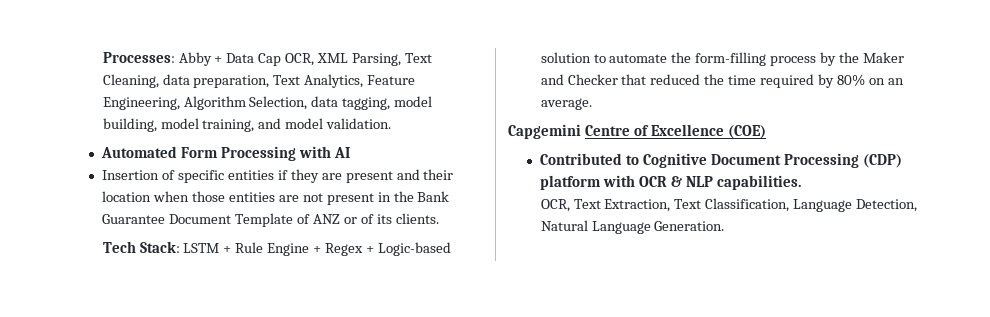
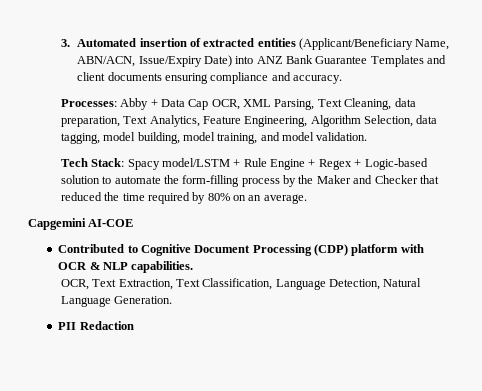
+ 3. Automated insertion of extracted entities (Applicant/Beneficiary Name, ABN/ACN, Issue/Expiry Date) into ANZ Bank Guarantee Templates and client documents ensuring compliance and accuracy.
- Automated Form Processing with AI
- Insertion of specific entities if they are present and their location when those entities are not present in the Bank Guarantee Document Template of ANZ or of its clients.
- Tech Stack: LSTM + Rule Engine + Regex + Logic-based solution to automate the form-filling process by the Maker and Checker that reduced the time required by 80% on an average.
+ Tech Stack: Spacy model/LSTM + Rule Engine + Regex + Logic-based solution to automate the form-filling process by the Maker and Checker that reduced the time required by 80% on an average.
- Capgemini Centre of Excellence (COE)
+ Capgemini AI-COE
+ PII Redaction

